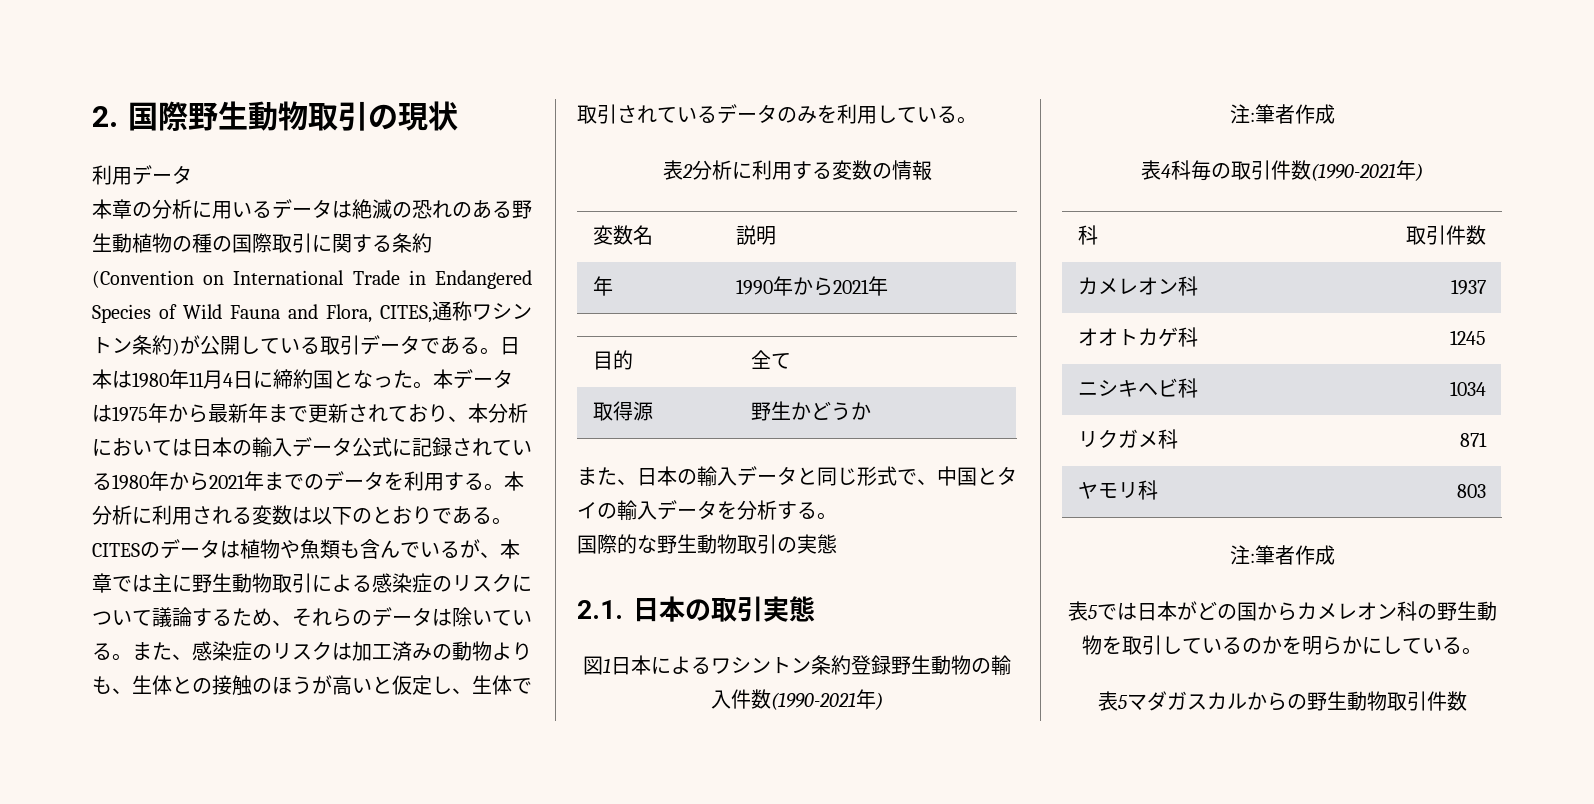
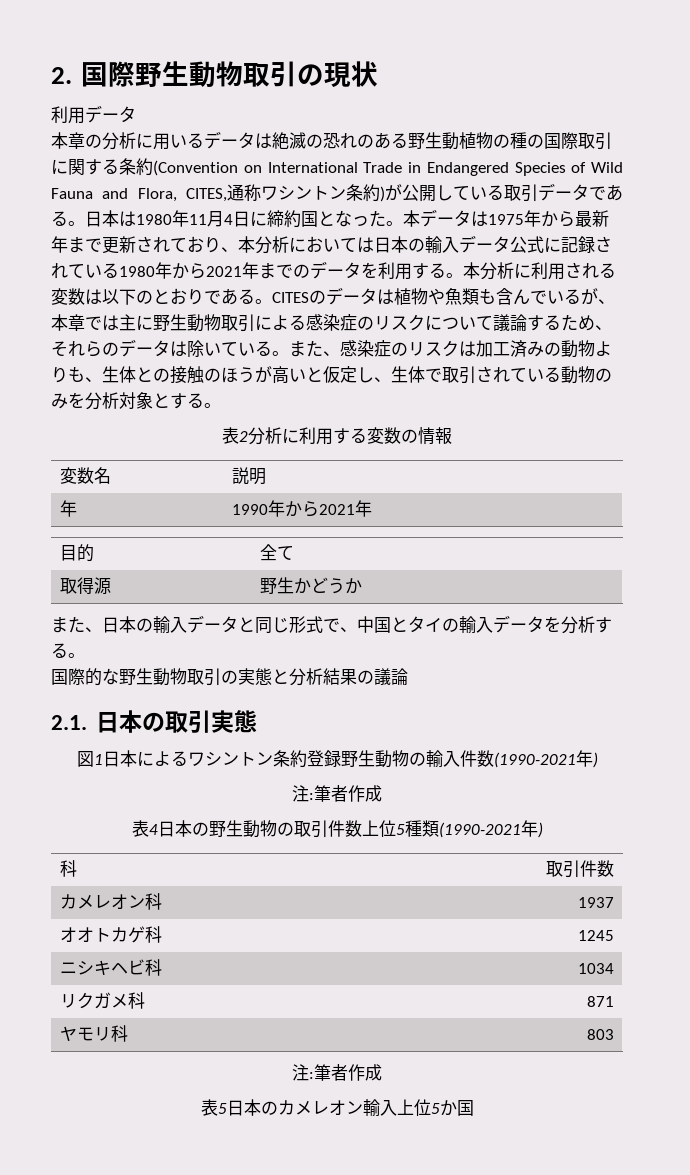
- また、感染症のリスクは加工済みの動物よりも、生体との接触のほうが高いと仮定し、生体で取引されているデータのみを利用している。
+ また、感染症のリスクは加工済みの動物よりも、生体との接触のほうが高いと仮定し、生体で取引されている動物のみを分析対象とする。
- 国際的な野生動物取引の実態
+ 国際的な野生動物取引の実態と分析結果の議論
- 表4科毎の取引件数(1990-2021年)
+ 表4日本の野生動物の取引件数上位5種類(1990-2021年)
- 表5では日本がどの国からカメレオン科の野生動物を取引しているのかを明らかにしている。
- 表5マダガスカルからの野生動物取引件数
+ 表5日本のカメレオン輸入上位5か国

